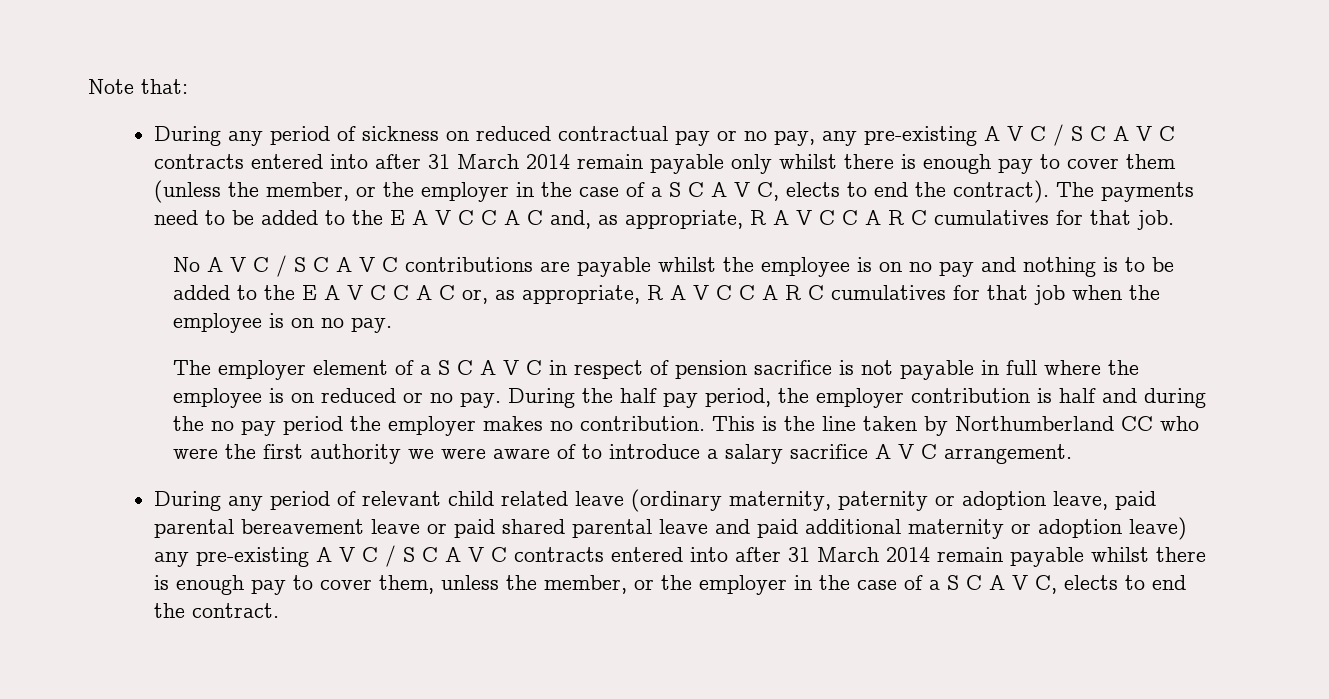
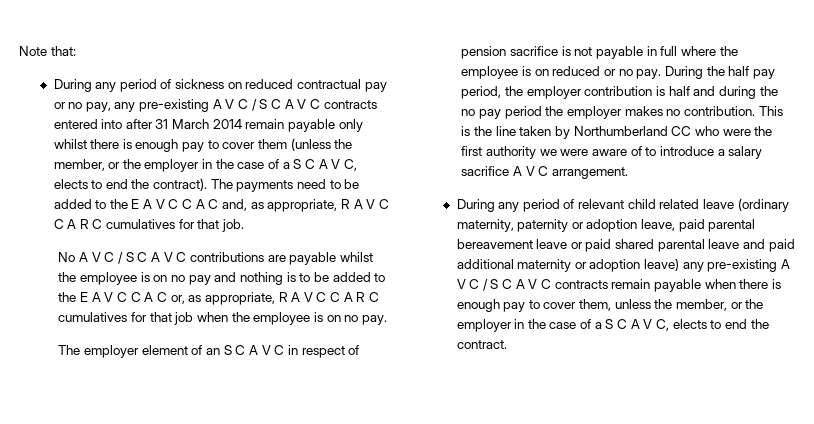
- The employer element of a S C A V C in respect of pension sacrifice is not payable in full where the employee is on reduced or no pay.
+ The employer element of an S C A V C in respect of pension sacrifice is not payable in full where the employee is on reduced or no pay.
- During any period of relevant child related leave (ordinary maternity, paternity or adoption leave, paid parental bereavement leave or paid shared parental leave and paid additional maternity or adoption leave) any pre-existing A V C / S C A V C contracts entered into after 31 March 2014 remain payable whilst there is enough pay to cover them, unless the member, or the employer in the case of a S C A V C, elects to end the contract.
+ During any period of relevant child related leave (ordinary maternity, paternity or adoption leave, paid parental bereavement leave or paid shared parental leave and paid additional maternity or adoption leave) any pre-existing A V C / S C A V C contracts remain payable when there is enough pay to cover them, unless the member, or the employer in the case of a S C A V C, elects to end the contract.

